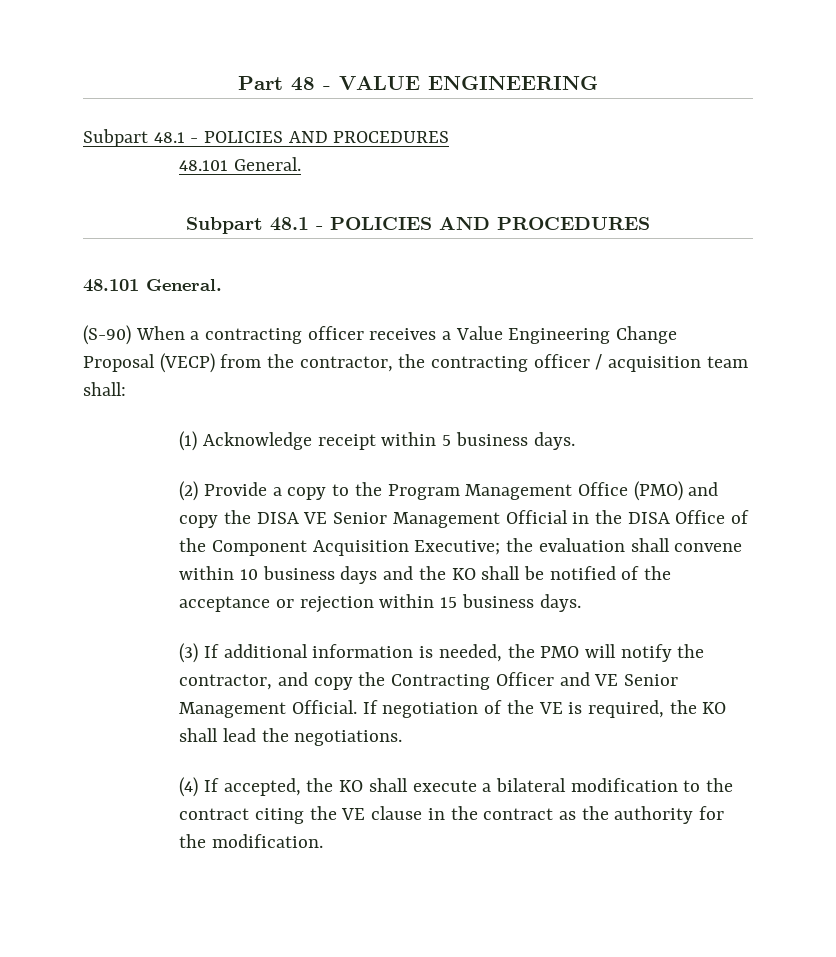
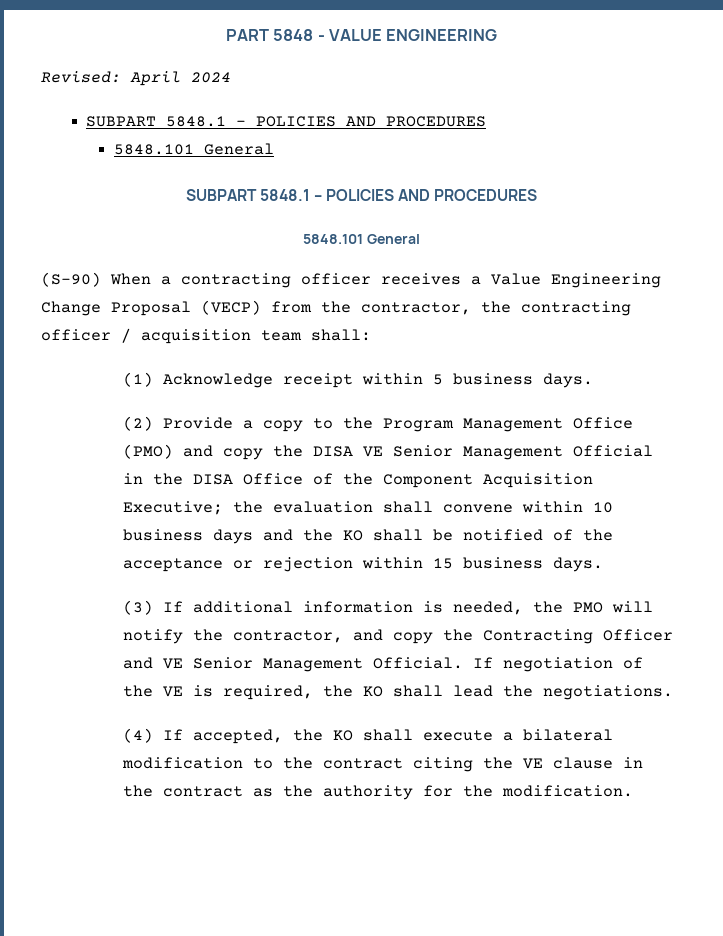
- Part 48 - VALUE ENGINEERING
- Subpart 48.1 - POLICIES AND PROCEDURES
- 48.101 General.
- Subpart 48.1 - POLICIES AND PROCEDURES
- 48.101 General.
+ PART 5848 - VALUE ENGINEERING
+ Revised: April 2024
+ SUBPART 5848.1 – POLICIES AND PROCEDURES
+ 5848.101 General
+ SUBPART 5848.1 – POLICIES AND PROCEDURES
+ 5848.101 General

